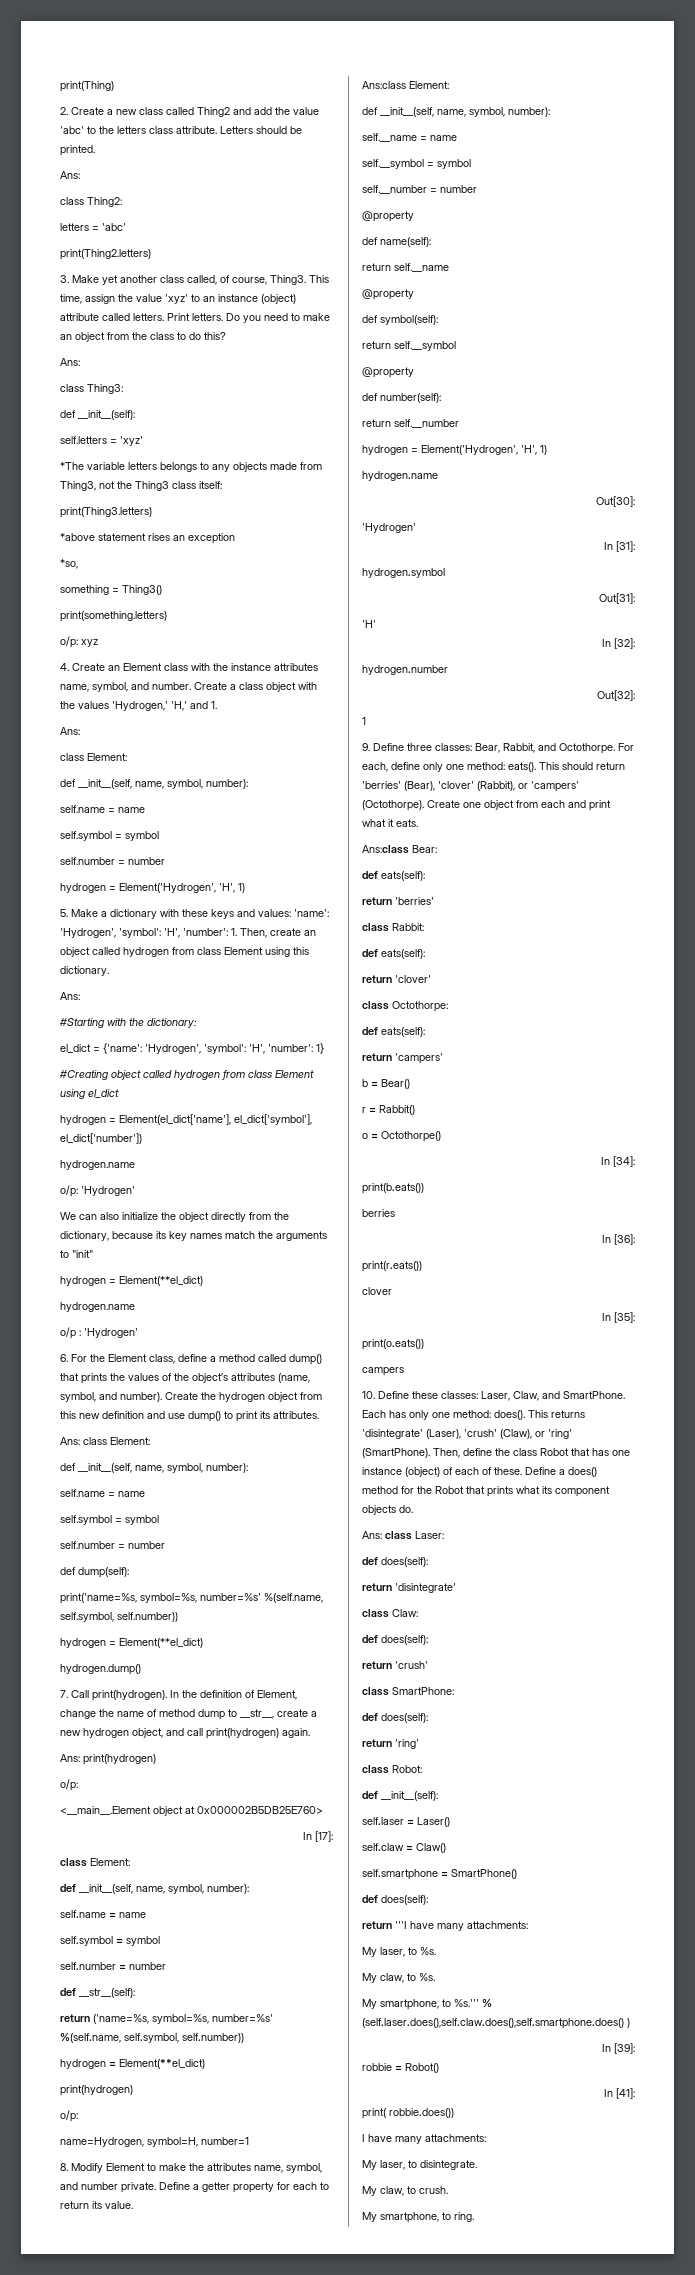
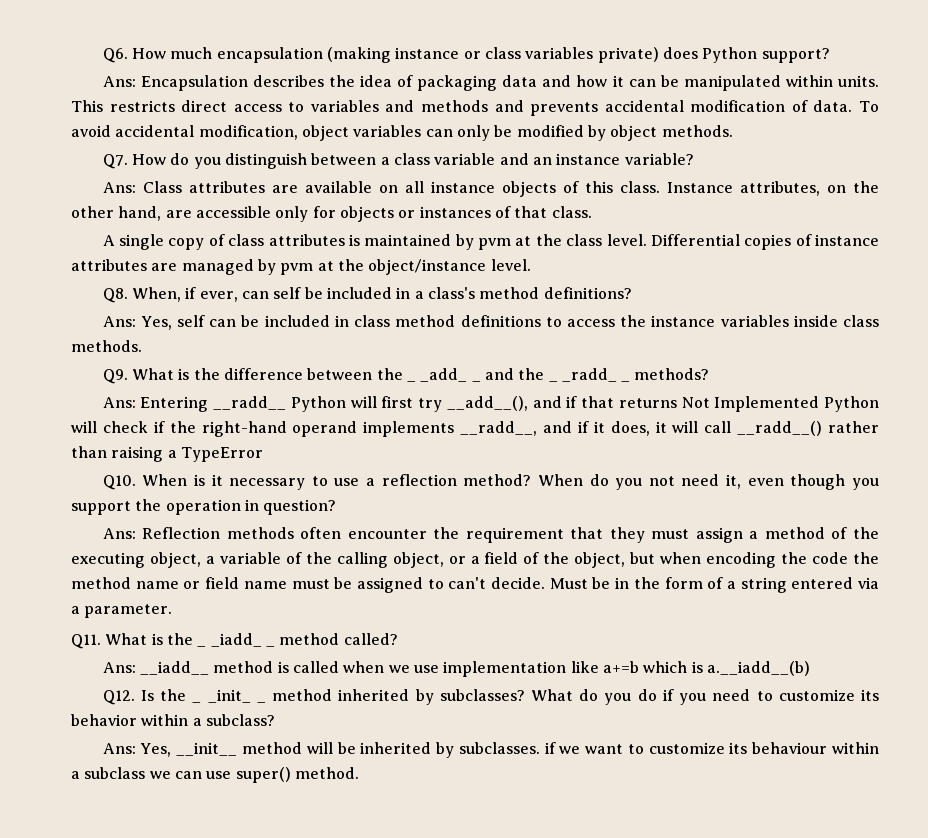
- print(Thing)
- 2. Create a new class called Thing2 and add the value 'abc' to the letters class attribute. Letters should be printed.
- Ans:
- class Thing2:
- letters = 'abc'
- print(Thing2.letters)
- 3. Make yet another class called, of course, Thing3. This time, assign the value 'xyz' to an instance (object) attribute called letters. Print letters. Do you need to make an object from the class to do this?
- Ans:
- class Thing3:
- def __init__(self):
- self.letters = 'xyz'
- *The variable letters belongs to any objects made from Thing3, not the Thing3 class itself:
- print(Thing3.letters)
- *above statement rises an exception
- *so,
- something = Thing3()
- print(something.letters)
- o/p: xyz
- 4. Create an Element class with the instance attributes name, symbol, and number. Create a class object with the values 'Hydrogen,' 'H,' and 1.
- Ans:
- class Element:
- def __init__(self, name, symbol, number):
- self.name = name
- self.symbol = symbol
- self.number = number
- hydrogen = Element('Hydrogen', 'H', 1)
- 5. Make a dictionary with these keys and values: 'name': 'Hydrogen', 'symbol': 'H', 'number': 1. Then, create an object called hydrogen from class Element using this dictionary.
- Ans:
- #Starting with the dictionary:
- el_dict = {'name': 'Hydrogen', 'symbol': 'H', 'number': 1}
- #Creating object called hydrogen from class Element using el_dict
- hydrogen = Element(el_dict['name'], el_dict['symbol'], el_dict['number'])
- hydrogen.name
- o/p: 'Hydrogen'
- We can also initialize the object directly from the dictionary, because its key names match the arguments to "init"
- hydrogen = Element(**el_dict)
- hydrogen.name
- o/p : 'Hydrogen'
- 6. For the Element class, define a method called dump() that prints the values of the object’s attributes (name, symbol, and number). Create the hydrogen object from this new definition and use dump() to print its attributes.
- Ans: class Element:
- def __init__(self, name, symbol, number):
- self.name = name
- self.symbol = symbol
- self.number = number
- def dump(self):
- print('name=%s, symbol=%s, number=%s' %(self.name, self.symbol, self.number))
- hydrogen = Element(**el_dict)
- hydrogen.dump()
- 7. Call print(hydrogen). In the definition of Element, change the name of method dump to __str__, create a new hydrogen object, and call print(hydrogen) again.
- Ans: print(hydrogen)
- o/p:
- <__main__.Element object at 0x000002B5DB25E760>
- In [17]:
- class Element:
- def __init__(self, name, symbol, number):
- self.name = name
- self.symbol = symbol
- self.number = number
- def __str__(self):
- return ('name=%s, symbol=%s, number=%s' %(self.name, self.symbol, self.number))
- hydrogen = Element(**el_dict)
- print(hydrogen)
- o/p:
- name=Hydrogen, symbol=H, number=1
- 8. Modify Element to make the attributes name, symbol, and number private. Define a getter property for each to return its value.
- Ans:class Element:
- def __init__(self, name, symbol, number):
- self.__name = name
- self.__symbol = symbol
- self.__number = number
- @property
- def name(self):
- return self.__name
- @property
- def symbol(self):
- return self.__symbol
- @property
- def number(self):
- return self.__number
- hydrogen = Element('Hydrogen', 'H', 1)
- hydrogen.name
- Out[30]:
- 'Hydrogen'
- In [31]:
- hydrogen.symbol
- Out[31]:
- 'H'
- In [32]:
- hydrogen.number
- Out[32]:
- 1
- 9. Define three classes: Bear, Rabbit, and Octothorpe. For each, define only one method: eats(). This should return 'berries' (Bear), 'clover' (Rabbit), or 'campers' (Octothorpe). Create one object from each and print what it eats.
- Ans:class Bear:
- def eats(self):
- return 'berries'
- class Rabbit:
- def eats(self):
- return 'clover'
- class Octothorpe:
- def eats(self):
- return 'campers'
- b = Bear()
- r = Rabbit()
- o = Octothorpe()
- In [34]:
- print(b.eats())
- berries
- In [36]:
- print(r.eats())
- clover
- In [35]:
- print(o.eats())
- campers
- 10. Define these classes: Laser, Claw, and SmartPhone. Each has only one method: does(). This returns 'disintegrate' (Laser), 'crush' (Claw), or 'ring' (SmartPhone). Then, define the class Robot that has one instance (object) of each of these. Define a does() method for the Robot that prints what its component objects do.
- Ans: class Laser:
- def does(self):
- return 'disintegrate'
- class Claw:
- def does(self):
- return 'crush'
- class SmartPhone:
- def does(self):
- return 'ring'
- class Robot:
- def __init__(self):
- self.laser = Laser()
- self.claw = Claw()
- self.smartphone = SmartPhone()
- def does(self):
- return '''I have many attachments:
- My laser, to %s.
- My claw, to %s.
- My smartphone, to %s.''' % (self.laser.does(),self.claw.does(),self.smartphone.does() )
- In [39]:
- robbie = Robot()
- In [41]:
- print( robbie.does())
- I have many attachments:
- My laser, to disintegrate.
- My claw, to crush.
- My smartphone, to ring.
+ Q6. How much encapsulation (making instance or class variables private) does Python support?
+ Ans: Encapsulation describes the idea of packaging data and how it can be manipulated within units. This restricts direct access to variables and methods and prevents accidental modification of data. To avoid accidental modification, object variables can only be modified by object methods.
+ Q7. How do you distinguish between a class variable and an instance variable?
+ Ans: Class attributes are available on all instance objects of this class. Instance attributes, on the other hand, are accessible only for objects or instances of that class.
+ A single copy of class attributes is maintained by pvm at the class level. Differential copies of instance attributes are managed by pvm at the object/instance level.
+ Q8. When, if ever, can self be included in a class's method definitions?
+ Ans: Yes, self can be included in class method definitions to access the instance variables inside class methods.
+ Q9. What is the difference between the _ _add_ _ and the _ _radd_ _ methods?
+ Ans: Entering __radd__ Python will first try __add__(), and if that returns Not Implemented Python will check if the right-hand operand implements __radd__, and if it does, it will call __radd__() rather than raising a TypeError
+ Q10. When is it necessary to use a reflection method? When do you not need it, even though you support the operation in question?
+ Ans: Reflection methods often encounter the requirement that they must assign a method of the executing object, a variable of the calling object, or a field of the object, but when encoding the code the method name or field name must be assigned to can't decide. Must be in the form of a string entered via a parameter.
+ Q11. What is the _ _iadd_ _ method called?
+ Ans: __iadd__ method is called when we use implementation like a+=b which is a.__iadd__(b)
+ Q12. Is the _ _init_ _ method inherited by subclasses? What do you do if you need to customize its behavior within a subclass?
+ Ans: Yes, __init__ method will be inherited by subclasses. if we want to customize its behaviour within a subclass we can use super() method.

